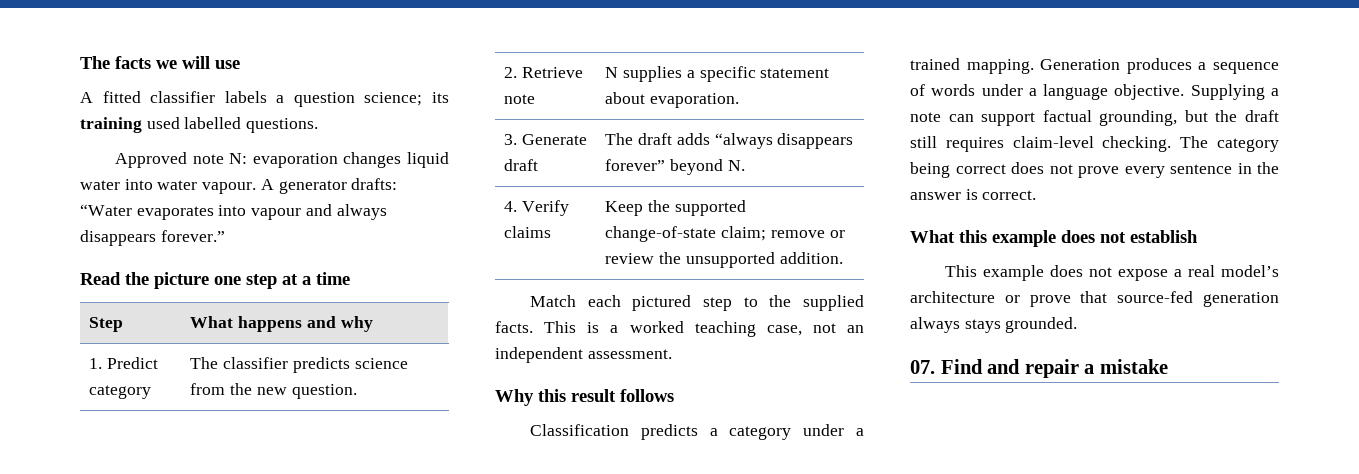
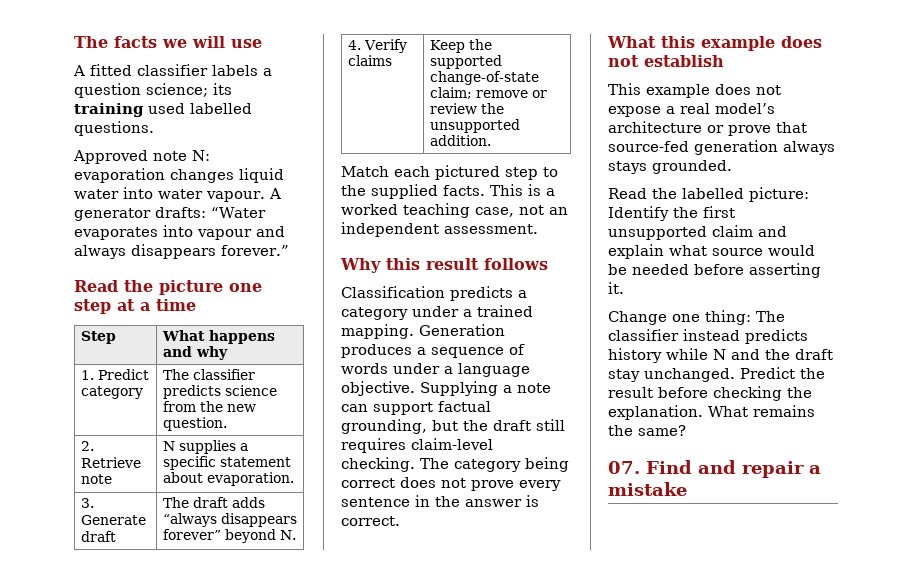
+ Read the labelled picture: Identify the first unsupported claim and explain what source would be needed before asserting it.
+ Change one thing: The classifier instead predicts history while N and the draft stay unchanged. Predict the result before checking the explanation. What remains the same?

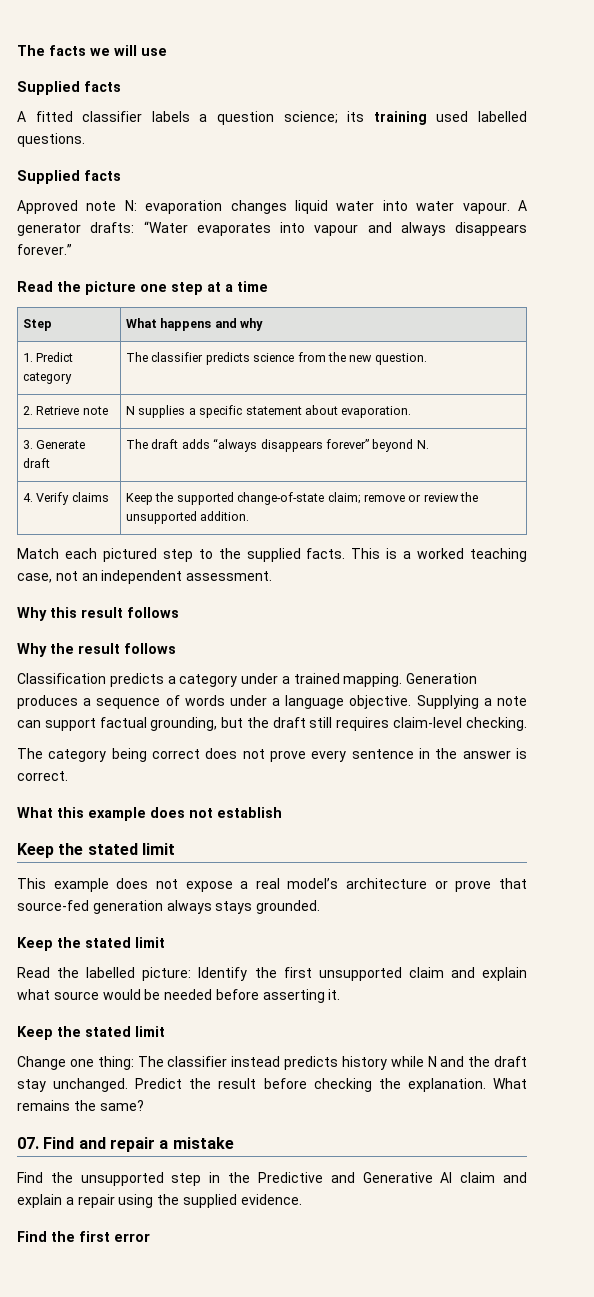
  The facts we will use
+ Supplied facts
  A fitted classifier labels a question science; its training used labelled questions.
+ Supplied facts
+ Why the result follows
- Supplying a note can support factual grounding, but the draft still requires claim-level checking. The category being correct does not prove every sentence in the answer is correct.
+ Supplying a note can support factual grounding, but the draft still requires claim-level checking.
+ The category being correct does not prove every sentence in the answer is correct.
  What this example does not establish
+ Keep the stated limit
  This example does not expose a real model’s architecture or prove that source-fed generation always stays grounded.
+ Keep the stated limit
  Read the labelled picture: Identify the first unsupported claim and explain what source would be needed before asserting it.
+ Keep the stated limit
+ Find the unsupported step in the Predictive and Generative AI claim and explain a repair using the supplied evidence.
+ Find the first error

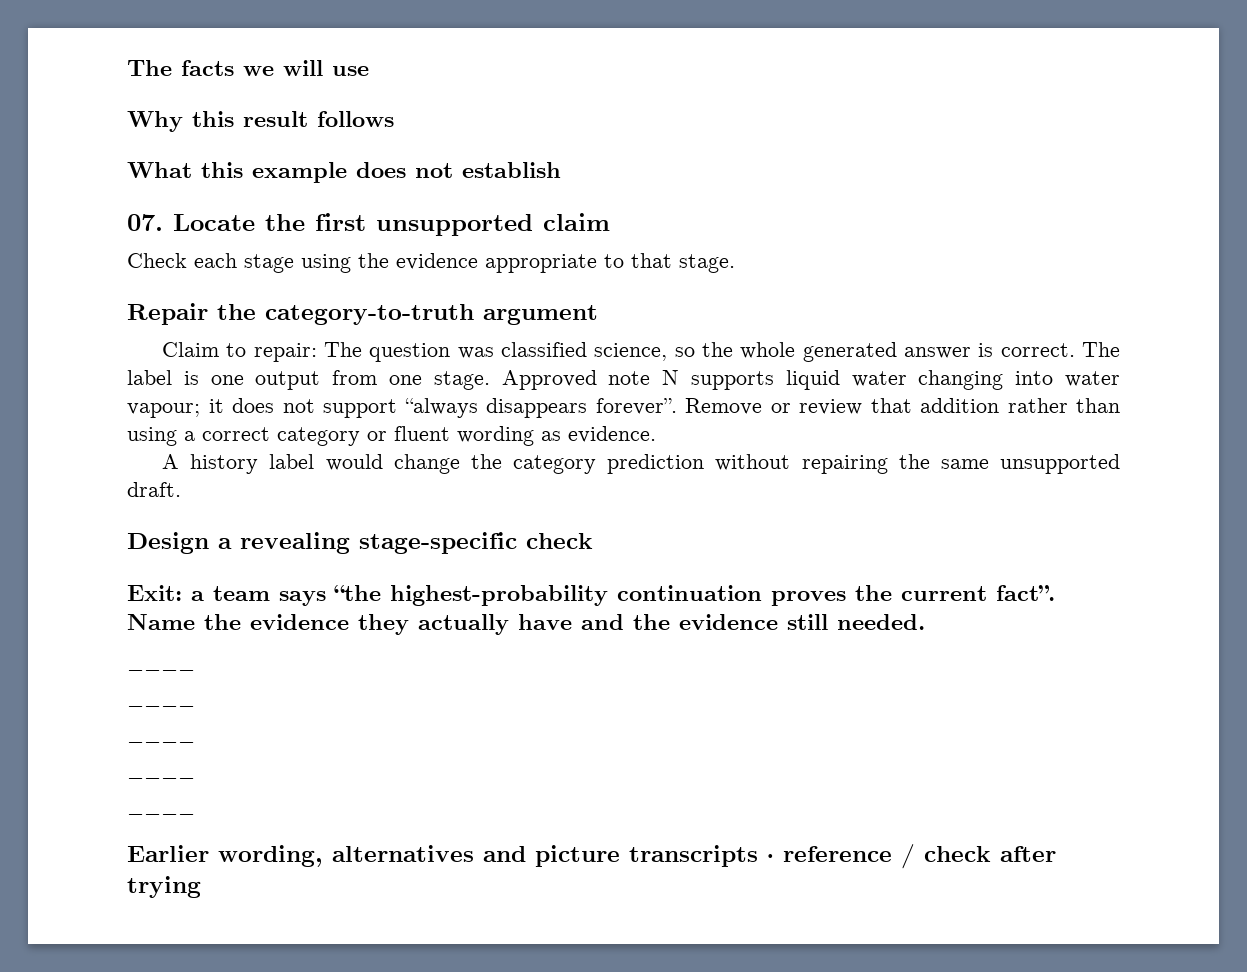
  The facts we will use
- Supplied facts
- A fitted classifier labels a question science; its training used labelled questions.
- Supplied facts
- Approved note N: evaporation changes liquid water into water vapour. A generator drafts: “Water evaporates into vapour and always disappears forever.”
- Read the picture one step at a time
- Step | What happens and why
- 1. Predict category | The classifier predicts science from the new question.
- 2. Retrieve note | N supplies a specific statement about evaporation.
- 3. Generate draft | The draft adds “always disappears forever” beyond N.
- 4. Verify claims | Keep the supported change-of-state claim; remove or review the unsupported addition.
- Match each pictured step to the supplied facts. This is a worked teaching case, not an independent assessment.
  Why this result follows
- Why the result follows
- Classification predicts a category under a trained mapping. Generation produces a sequence of words under a language objective. Supplying a note can support factual grounding, but the draft still requires claim-level checking.
- The category being correct does not prove every sentence in the answer is correct.
  What this example does not establish
- Keep the stated limit
- This example does not expose a real model’s architecture or prove that source-fed generation always stays grounded.
- Keep the stated limit
- Read the labelled picture: Identify the first unsupported claim and explain what source would be needed before asserting it.
- Keep the stated limit
- Change one thing: The classifier instead predicts history while N and the draft stay unchanged. Predict the result before checking the explanation. What remains the same?
- 07. Find and repair a mistake
- Find the unsupported step in the Predictive and Generative AI claim and explain a repair using the supplied evidence.
- Find the first error
+ 07. Locate the first unsupported claim
+ Check each stage using the evidence appropriate to that stage.
+ Repair the category-to-truth argument
+ Claim to repair: The question was classified science, so the whole generated answer is correct. The label is one output from one stage. Approved note N supports liquid water changing into water vapour; it does not support “always disappears forever”. Remove or review that addition rather than using a correct category or fluent wording as evidence.
+ A history label would change the category prediction without repairing the same unsupported draft.
+ Design a revealing stage-specific check
+ Exit: a team says “the highest-probability continuation proves the current fact”. Name the evidence they actually have and the evidence still needed.
+ ____
+ ____
+ ____
+ ____
+ ____
+ Earlier wording, alternatives and picture transcripts · reference / check after trying

